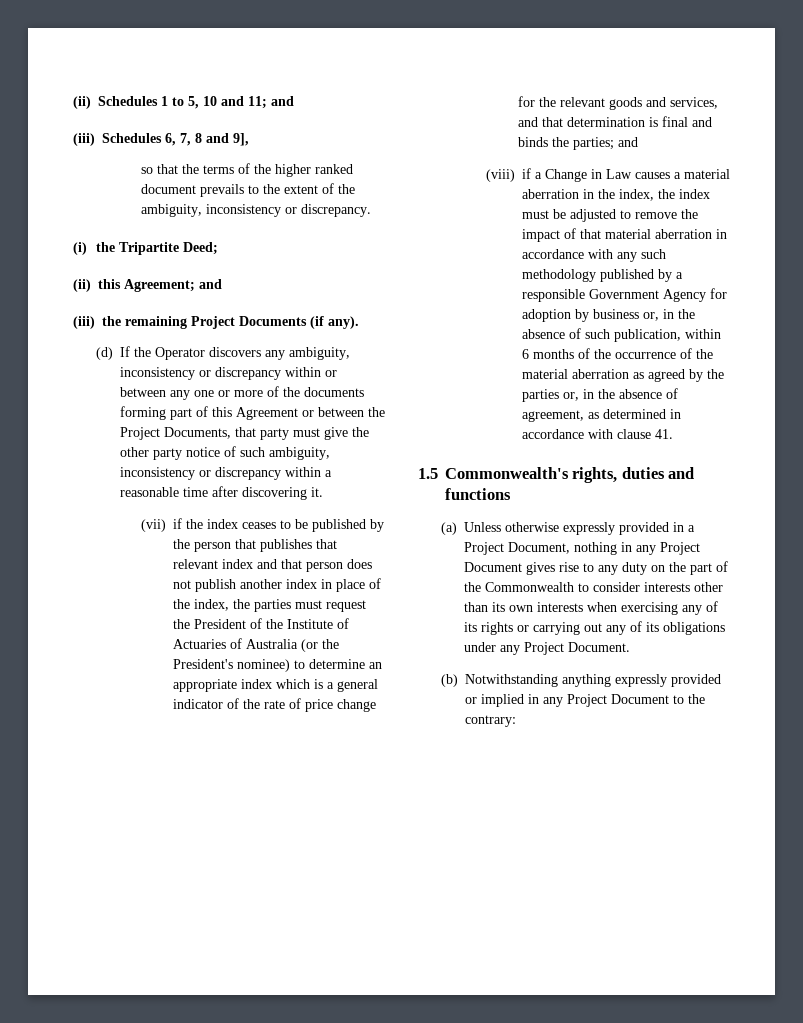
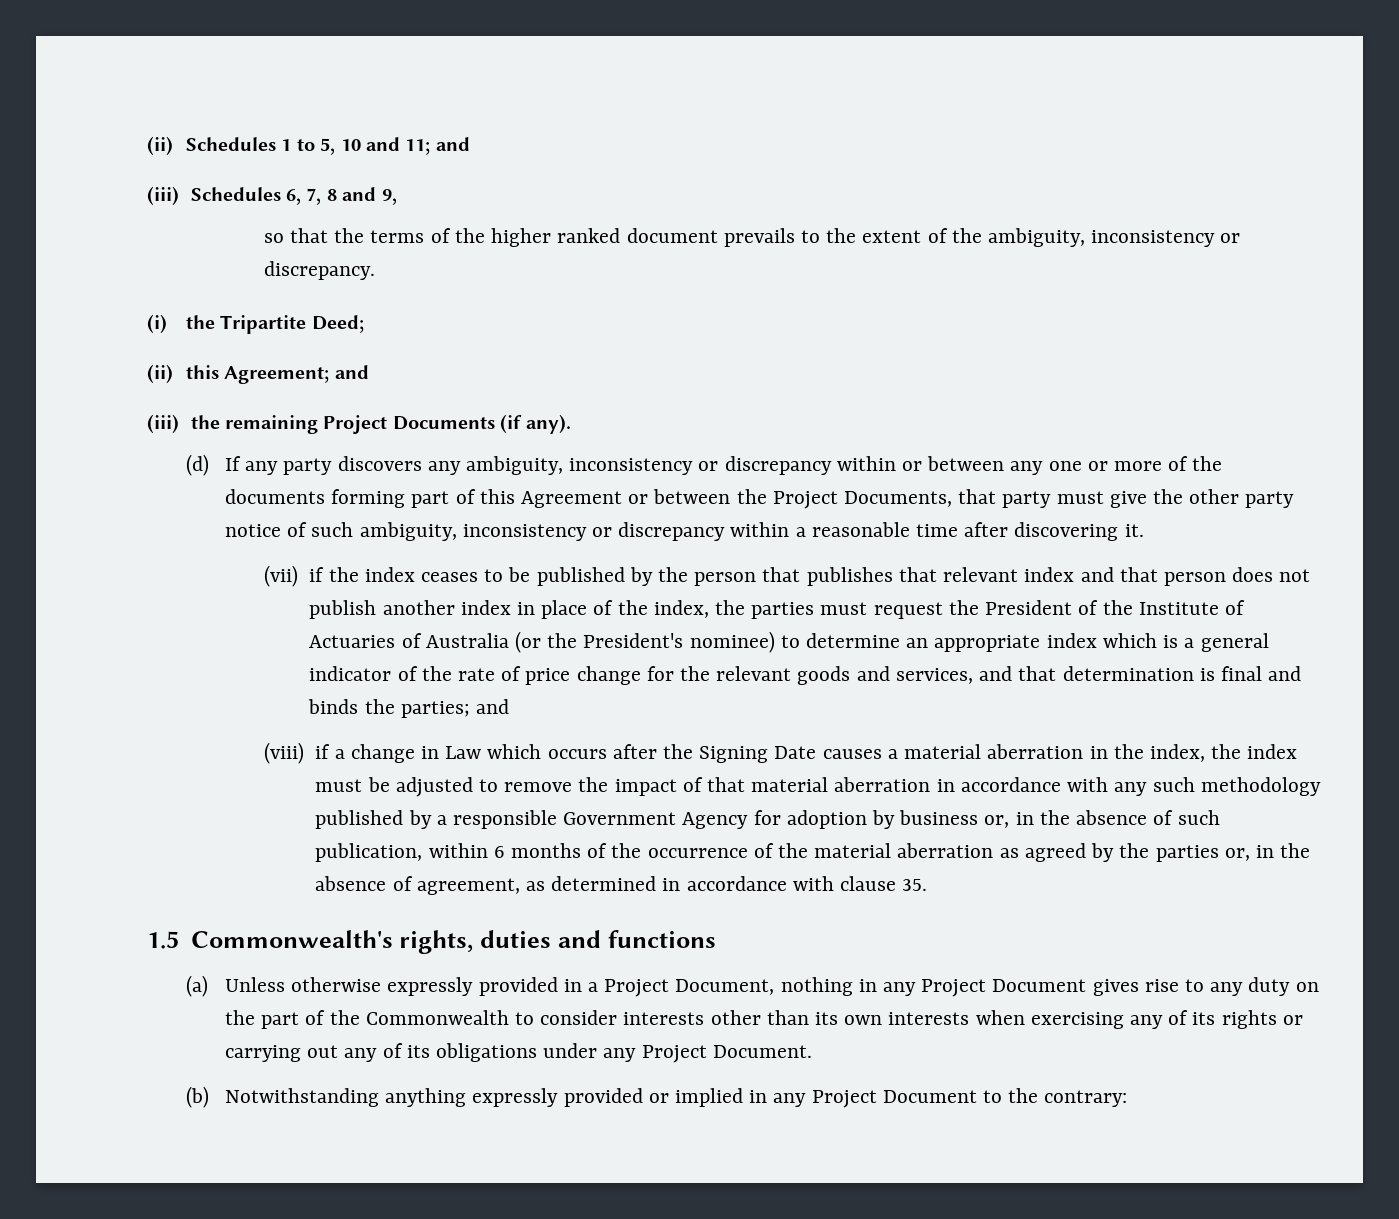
- (iii) Schedules 6, 7, 8 and 9],
+ (iii) Schedules 6, 7, 8 and 9,
- (d) If the Operator discovers any ambiguity, inconsistency or discrepancy within or between any one or more of the documents forming part of this Agreement or between the Project Documents, that party must give the other party notice of such ambiguity, inconsistency or discrepancy within a reasonable time after discovering it.
+ (d) If any party discovers any ambiguity, inconsistency or discrepancy within or between any one or more of the documents forming part of this Agreement or between the Project Documents, that party must give the other party notice of such ambiguity, inconsistency or discrepancy within a reasonable time after discovering it.
- (viii) if a Change in Law causes a material aberration in the index, the index must be adjusted to remove the impact of that material aberration in accordance with any such methodology published by a responsible Government Agency for adoption by business or, in the absence of such publication, within 6 months of the occurrence of the material aberration as agreed by the parties or, in the absence of agreement, as determined in accordance with clause 41.
+ (viii) if a change in Law which occurs after the Signing Date causes a material aberration in the index, the index must be adjusted to remove the impact of that material aberration in accordance with any such methodology published by a responsible Government Agency for adoption by business or, in the absence of such publication, within 6 months of the occurrence of the material aberration as agreed by the parties or, in the absence of agreement, as determined in accordance with clause 35.

